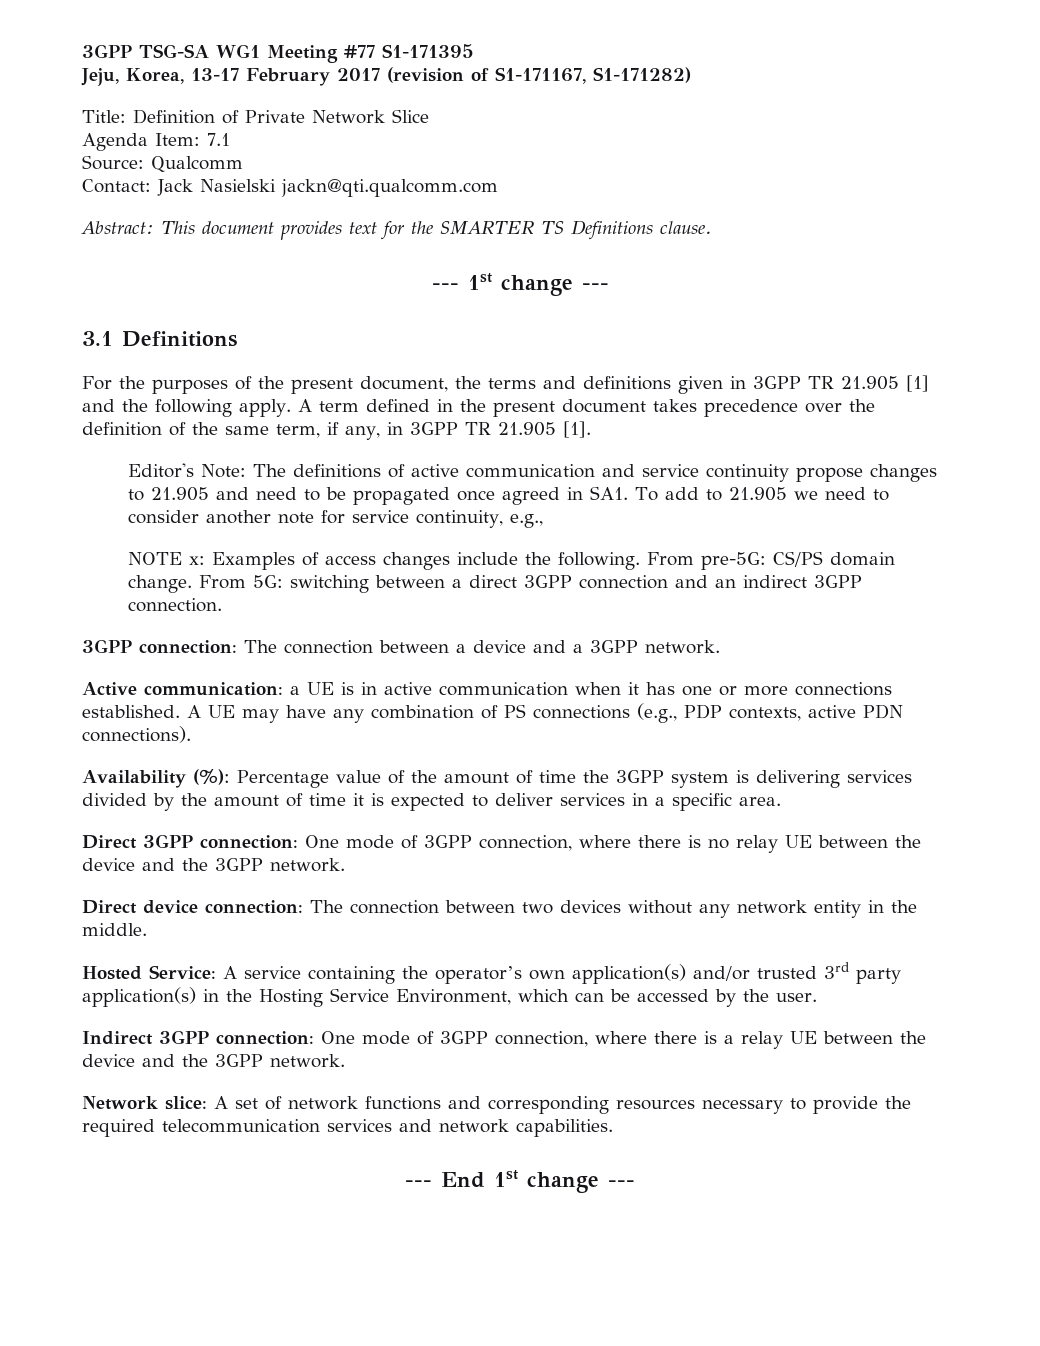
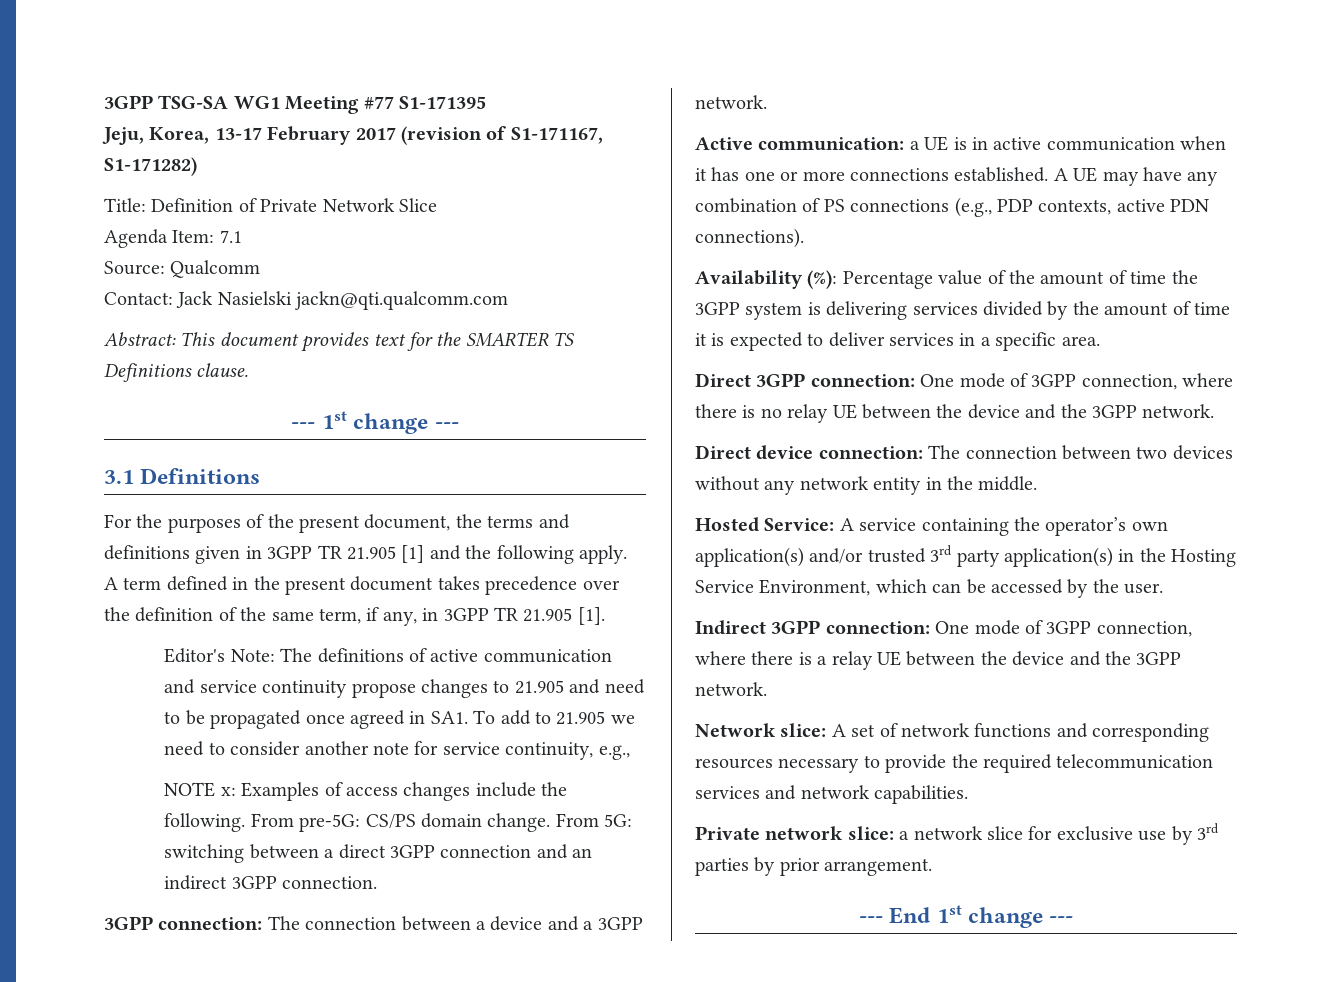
+ Private network slice: a network slice for exclusive use by 3rd parties by prior arrangement.

